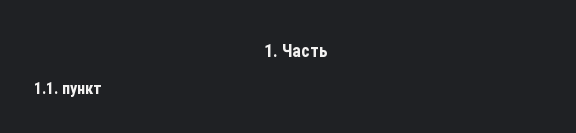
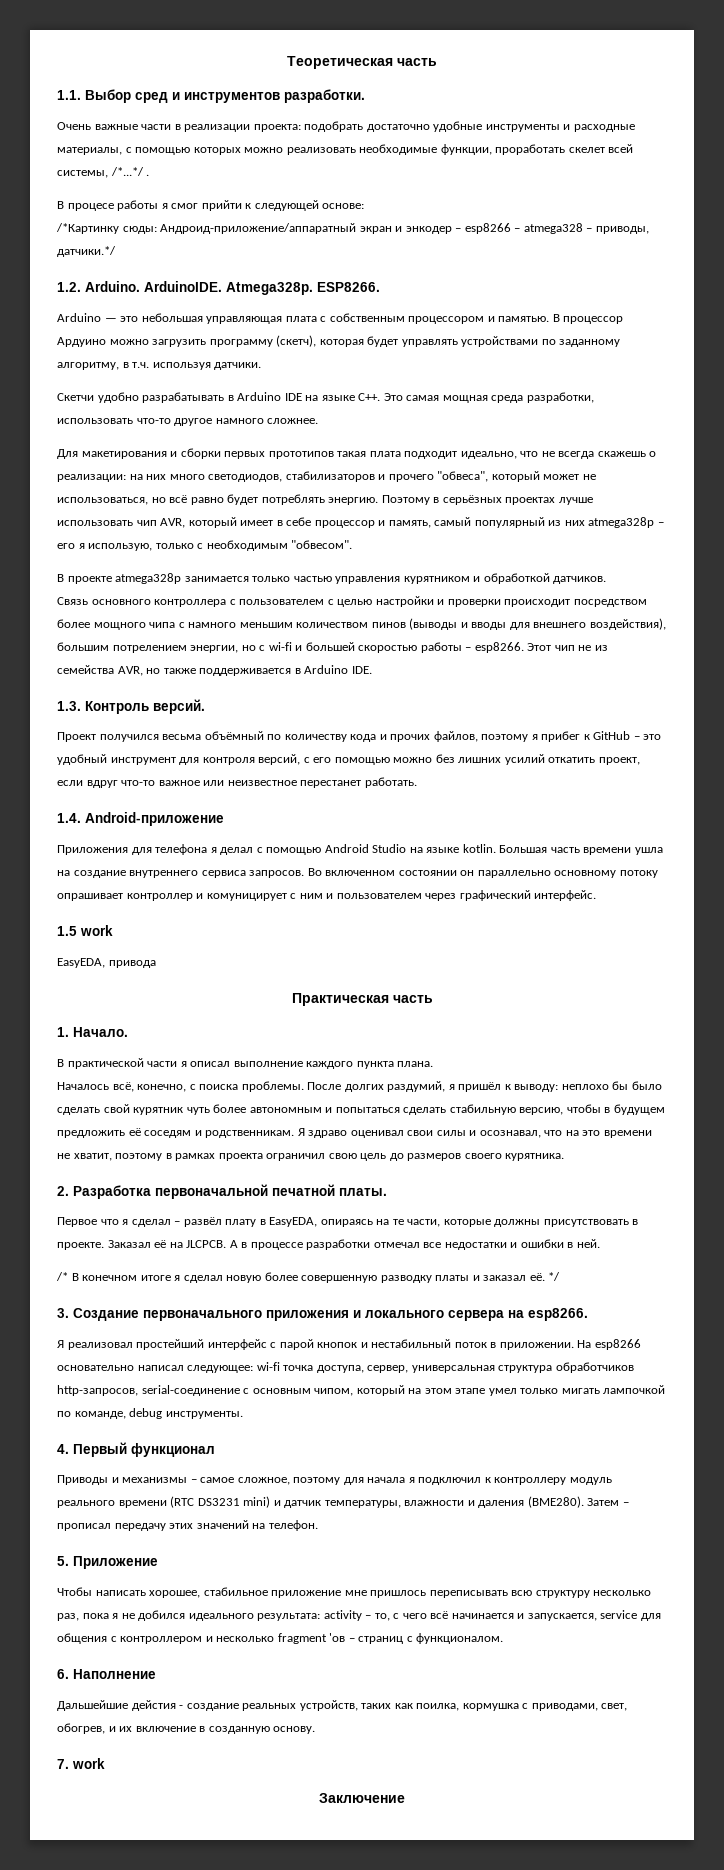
- 1. Часть
+ Теоретическая часть
- 1.1. пункт
+ 1.1. Выбор сред и инструментов разработки.
+ Очень важные части в реализации проекта: подобрать достаточно удобные инструменты и расходные материалы, с помощью которых можно реализовать необходимые функции, проработать скелет всей системы, /*...*/ .
+ В процесе работы я смог прийти к следующей основе:
+ /*Картинку сюды: Андроид-приложение/аппаратный экран и энкодер – esp8266 – atmega328 – приводы, датчики.*/
+ 1.2. Arduino. ArduinoIDE. Atmega328p. ESP8266.
+ Arduino — это небольшая управляющая плата с собственным процессором и памятью. В процессор Ардуино можно загрузить программу (скетч), которая будет управлять устройствами по заданному алгоритму, в т.ч. используя датчики.
+ Скетчи удобно разрабатывать в Arduino IDE на языке C++. Это самая мощная среда разработки, использовать что-то другое намного сложнее.
+ Для макетирования и сборки первых прототипов такая плата подходит идеально, что не всегда скажешь о реализации: на них много светодиодов, стабилизаторов и прочего "обвеса", который может не использоваться, но всё равно будет потреблять энергию. Поэтому в серьёзных проектах лучше использовать чип AVR, который имеет в себе процессор и память, самый популярный из них atmega328p – его я использую, только с необходимым "обвесом".
+ В проекте atmega328p занимается только частью управления курятником и обработкой датчиков.
+ Связь основного контроллера с пользователем с целью настройки и проверки происходит посредством более мощного чипа с намного меньшим количеством пинов (выводы и вводы для внешнего воздействия), большим потрелением энергии, но с wi-fi и большей скоростью работы – esp8266. Этот чип не из семейства AVR, но также поддерживается в Arduino IDE.
+ 1.3. Контроль версий.
+ Проект получился весьма объёмный по количеству кода и прочих файлов, поэтому я прибег к GitHub – это удобный инструмент для контроля версий, с его помощью можно без лишних усилий откатить проект, если вдруг что-то важное или неизвестное перестанет работать.
+ 1.4. Android-приложение
+ Приложения для телефона я делал с помощью Android Studio на языке kotlin. Большая часть времени ушла на создание внутреннего сервиса запросов. Во включенном состоянии он параллельно основному потоку опрашивает контроллер и комуницирует с ним и пользователем через графический интерфейс.
+ 1.5 work
+ EasyEDA, привода
+ Практическая часть
+ 1. Начало.
+ В практической части я описал выполнение каждого пункта плана.
+ Началось всё, конечно, с поиска проблемы. После долгих раздумий, я пришёл к выводу: неплохо бы было сделать свой курятник чуть более автономным и попытаться сделать стабильную версию, чтобы в будущем предложить её соседям и родственникам. Я здраво оценивал свои силы и осознавал, что на это времени не хватит, поэтому в рамках проекта ограничил свою цель до размеров своего курятника.
+ 2. Разработка первоначальной печатной платы.
+ Первое что я сделал – развёл плату в EasyEDA, опираясь на те части, которые должны присутствовать в проекте. Заказал её на JLCPCB. А в процессе разработки отмечал все недостатки и ошибки в ней.
+ /* В конечном итоге я сделал новую более совершенную разводку платы и заказал её. */
+ 3. Создание первоначального приложения и локального сервера на esp8266.
+ Я реализовал простейший интерфейс с парой кнопок и нестабильный поток в приложении. На esp8266 основательно написал следующее: wi-fi точка доступа, сервер, универсальная структура обработчиков http-запросов, serial-соединение с основным чипом, который на этом этапе умел только мигать лампочкой по команде, debug инструменты.
+ 4. Первый функционал
+ Приводы и механизмы – самое сложное, поэтому для начала я подключил к контроллеру модуль реального времени (RTC DS3231 mini) и датчик температуры, влажности и даления (BME280). Затем – прописал передачу этих значений на телефон.
+ 5. Приложение
+ Чтобы написать хорошее, стабильное приложение мне пришлось переписывать всю структуру несколько раз, пока я не добился идеального результата: activity – то, с чего всё начинается и запускается, service для общения с контроллером и несколько fragment 'ов – страниц с функционалом.
+ 6. Наполнение
+ Дальшейшие дейстия - создание реальных устройств, таких как поилка, кормушка с приводами, свет, обогрев, и их включение в созданную основу.
+ 7. work
+ Заключение

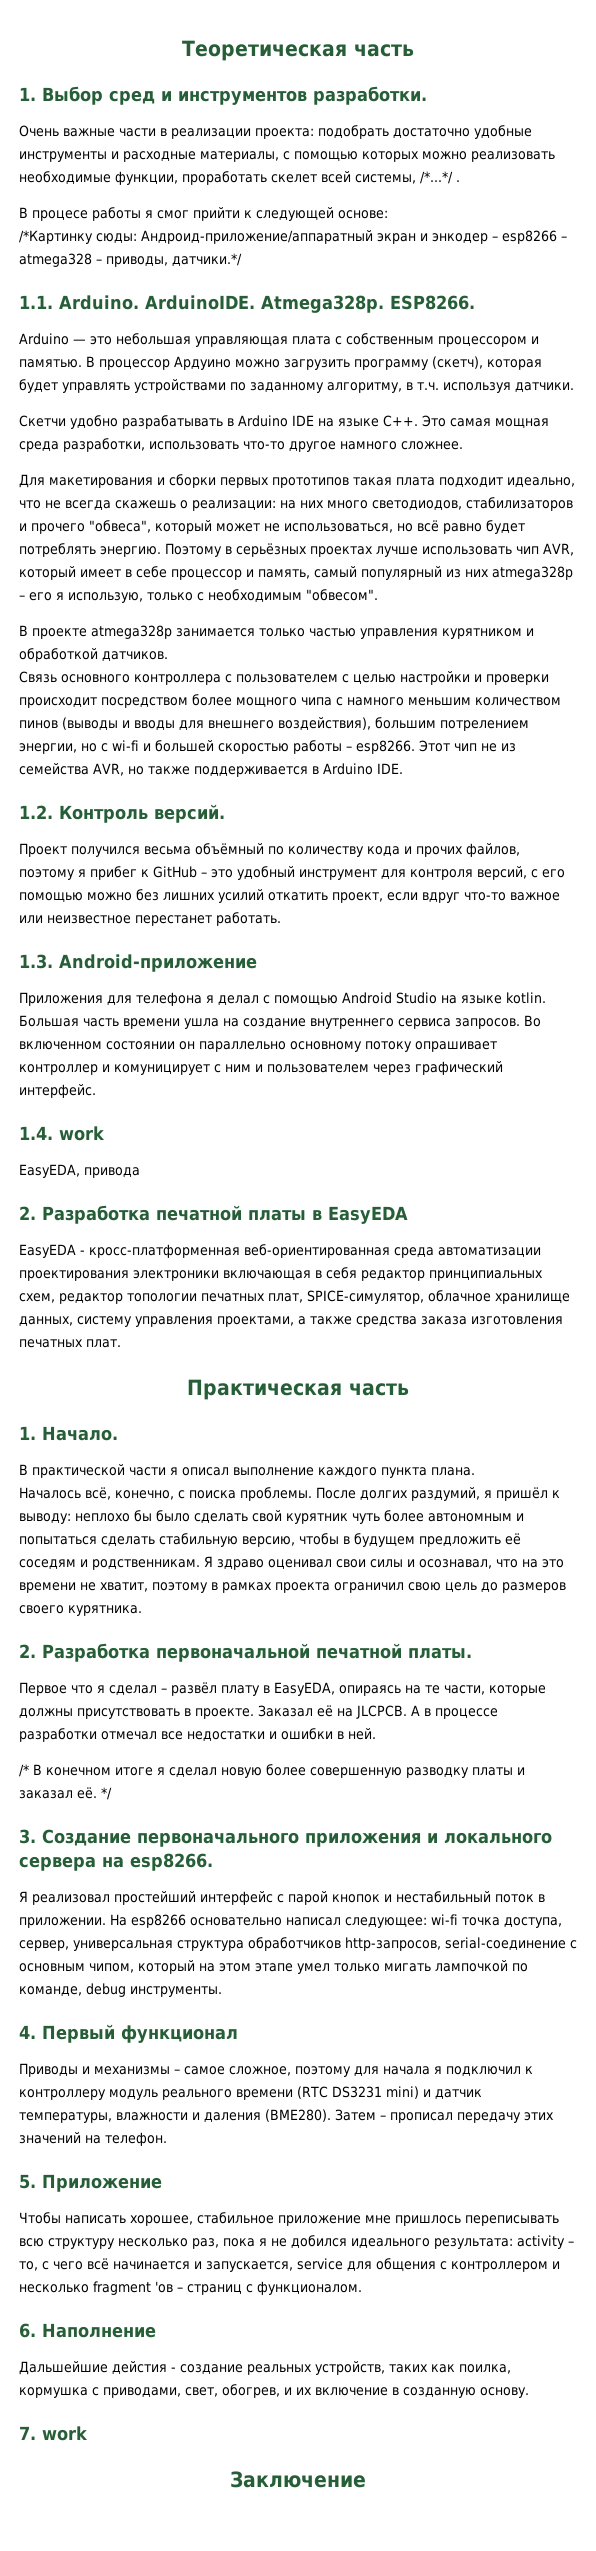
- 1.1. Выбор сред и инструментов разработки.
+ 1. Выбор сред и инструментов разработки.
- 1.2. Arduino.
+ 1.1. Arduino.
- 1.3. Контроль версий.
+ 1.2. Контроль версий.
- 1.4. Android-приложение
+ 1.3. Android-приложение
- 1.5 work
+ 1.4. work
+ 2. Разработка печатной платы в EasyEDA
+ EasyEDA - кросс-платформенная веб-ориентированная среда автоматизации проектирования электроники включающая в себя редактор принципиальных схем, редактор топологии печатных плат, SPICE-симулятор, облачное хранилище данных, систему управления проектами, а также средства заказа изготовления печатных плат.

